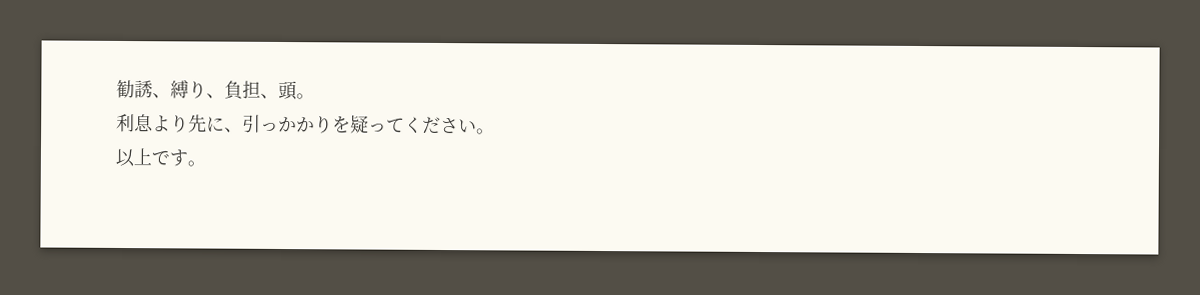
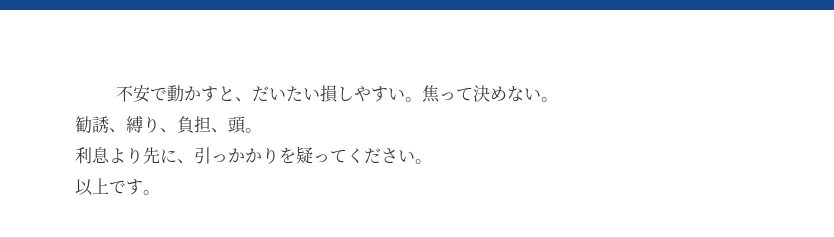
+ 不安で動かすと、だいたい損しやすい。焦って決めない。

